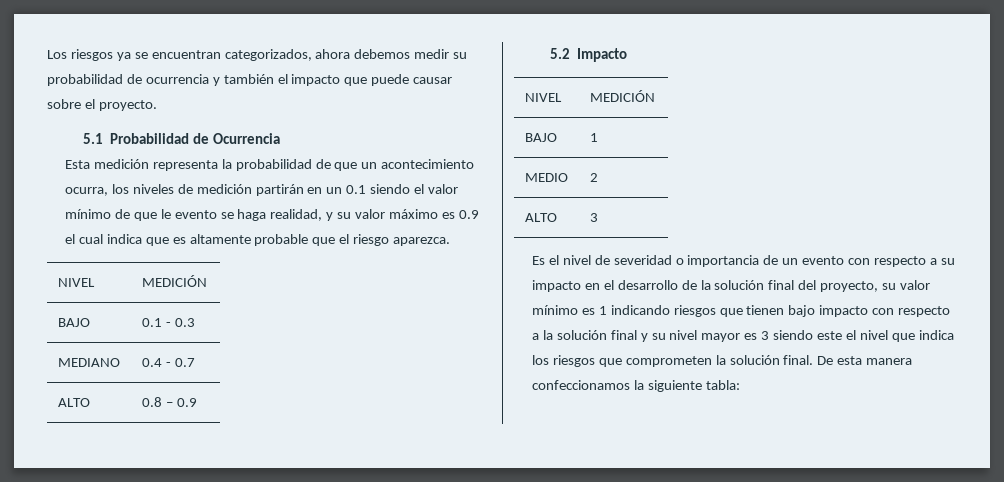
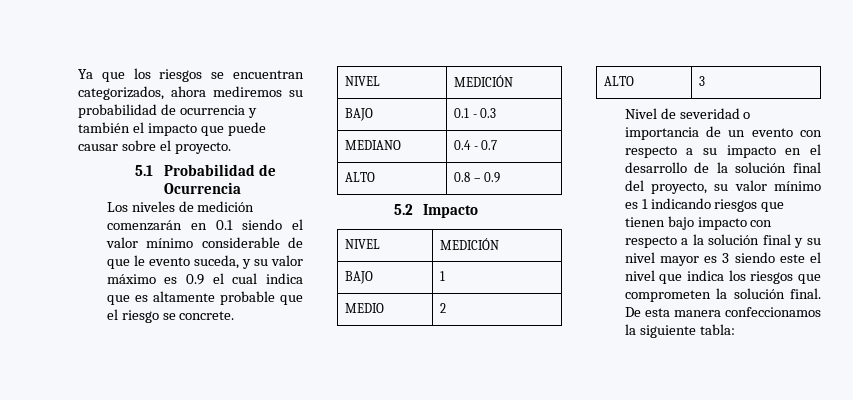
- Los riesgos ya se encuentran categorizados, ahora debemos medir su probabilidad de ocurrencia y también el impacto que puede causar sobre el proyecto.
+ Ya que los riesgos se encuentran categorizados, ahora mediremos su probabilidad de ocurrencia y también el impacto que puede causar sobre el proyecto.
- Esta medición representa la probabilidad de que un acontecimiento ocurra, los niveles de medición partirán en un 0.1 siendo el valor mínimo de que le evento se haga realidad, y su valor máximo es 0.9 el cual indica que es altamente probable que el riesgo aparezca.
+ Los niveles de medición comenzarán en 0.1 siendo el valor mínimo considerable de que le evento suceda, y su valor máximo es 0.9 el cual indica que es altamente probable que el riesgo se concrete.
- Es el nivel de severidad o importancia de un evento con respecto a su impacto en el desarrollo de la solución final del proyecto, su valor mínimo es 1 indicando riesgos que tienen bajo impacto con respecto a la solución final y su nivel mayor es 3 siendo este el nivel que indica los riesgos que comprometen la solución final.
+ Nivel de severidad o importancia de un evento con respecto a su impacto en el desarrollo de la solución final del proyecto, su valor mínimo es 1 indicando riesgos que tienen bajo impacto con respecto a la solución final y su nivel mayor es 3 siendo este el nivel que indica los riesgos que comprometen la solución final.

